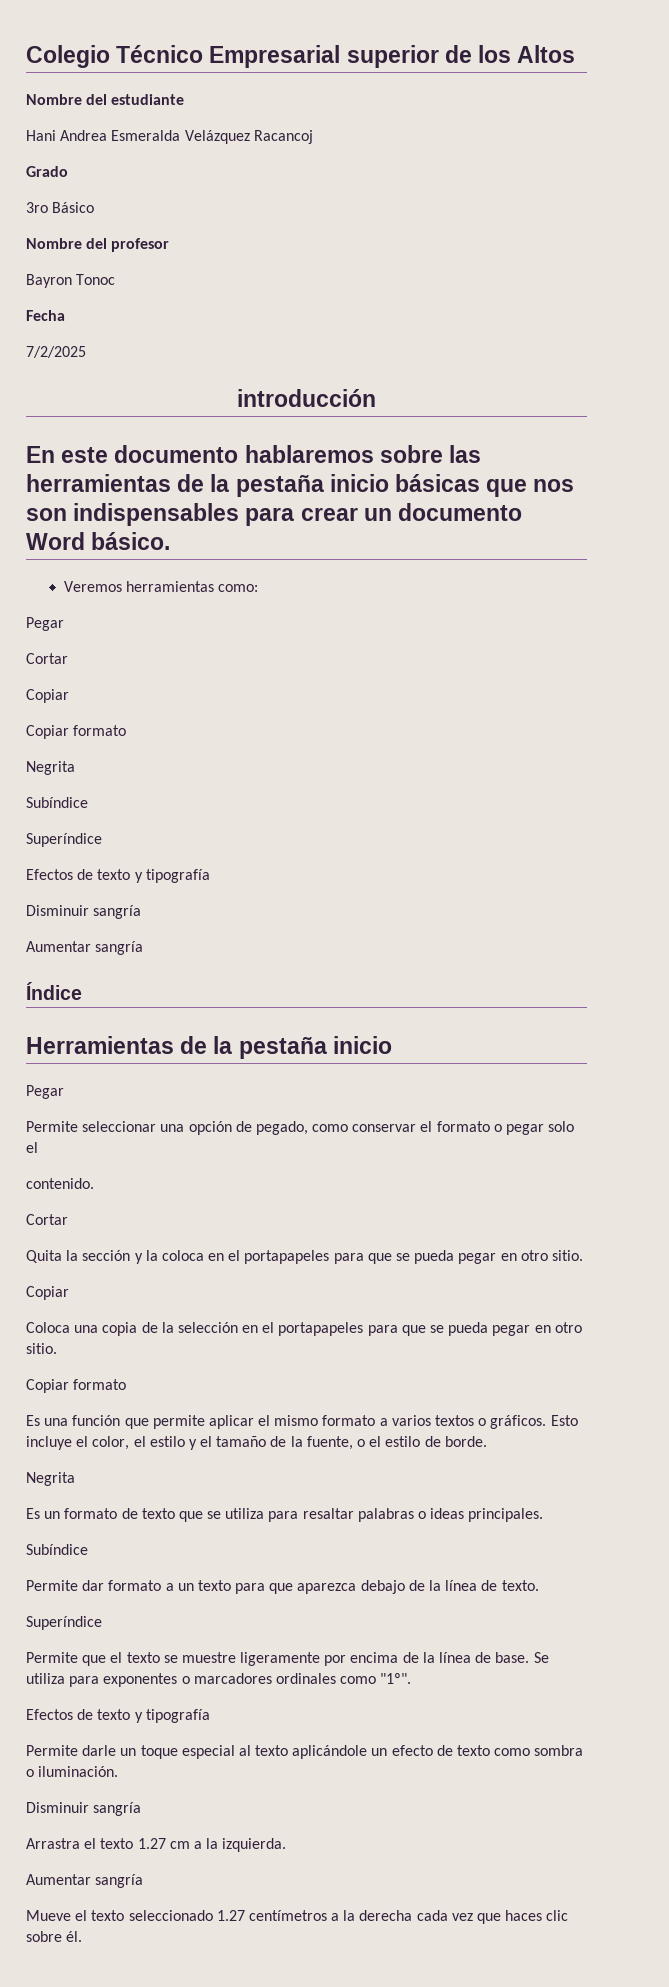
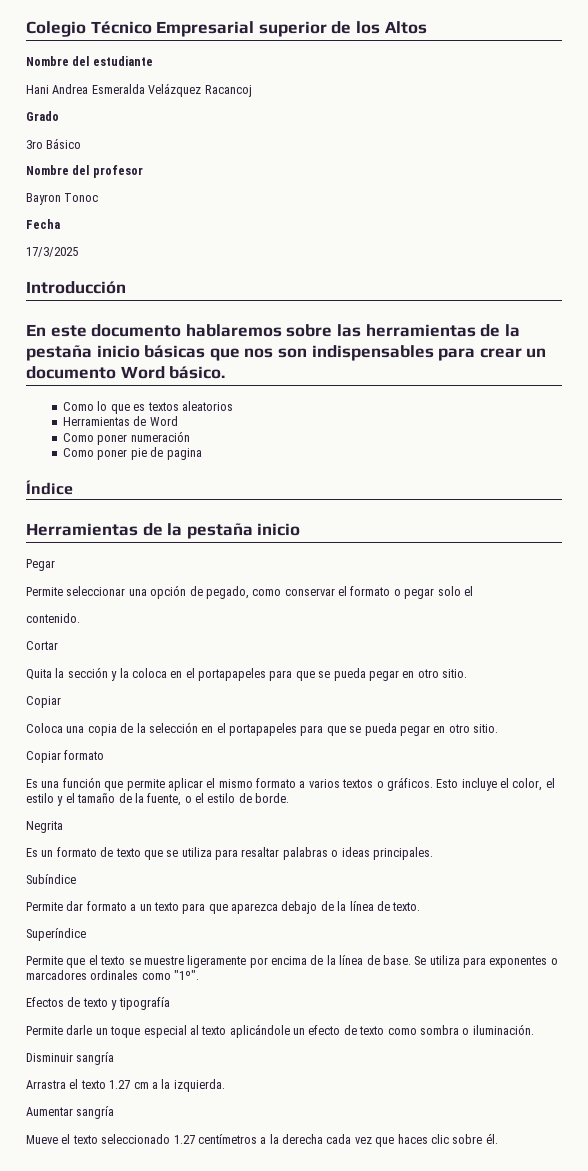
- 7/2/2025
- introducción
+ 17/3/2025
+ Introducción
- Veremos herramientas como:
- Pegar
- Cortar
- Copiar
- Copiar formato
- Negrita
- Subíndice
- Superíndice
- Efectos de texto y tipografía
- Disminuir sangría
- Aumentar sangría
+ Como lo que es textos aleatorios
+ Herramientas de Word
+ Como poner numeración
+ Como poner pie de pagina

